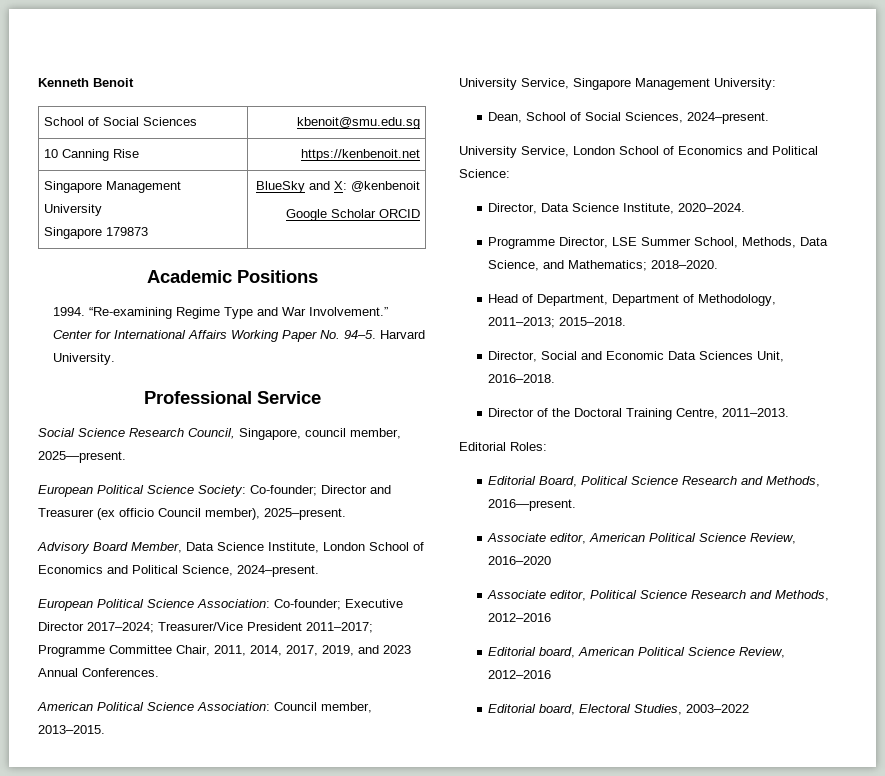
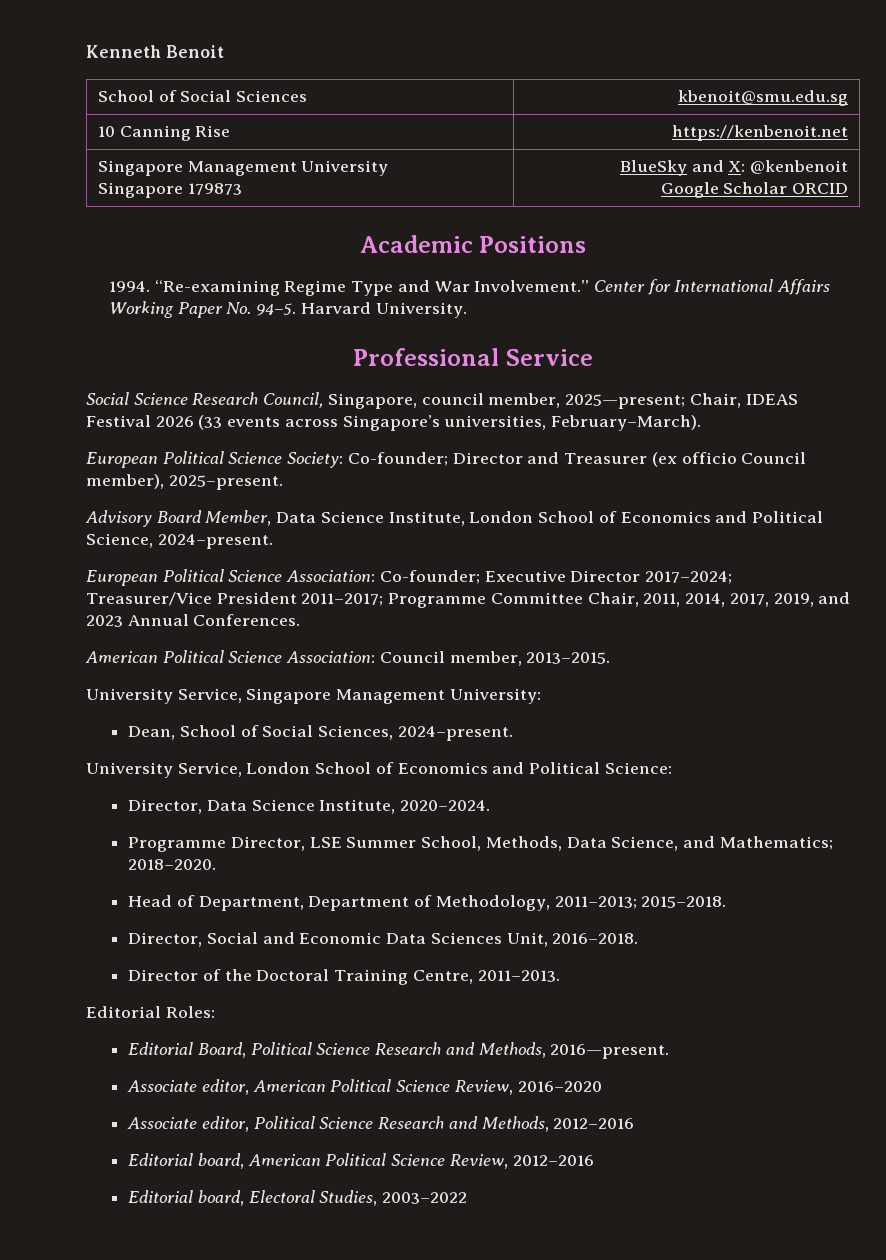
- Social Science Research Council, Singapore, council member, 2025—present.
+ Social Science Research Council, Singapore, council member, 2025—present; Chair, IDEAS Festival 2026 (33 events across Singapore’s universities, February–March).

